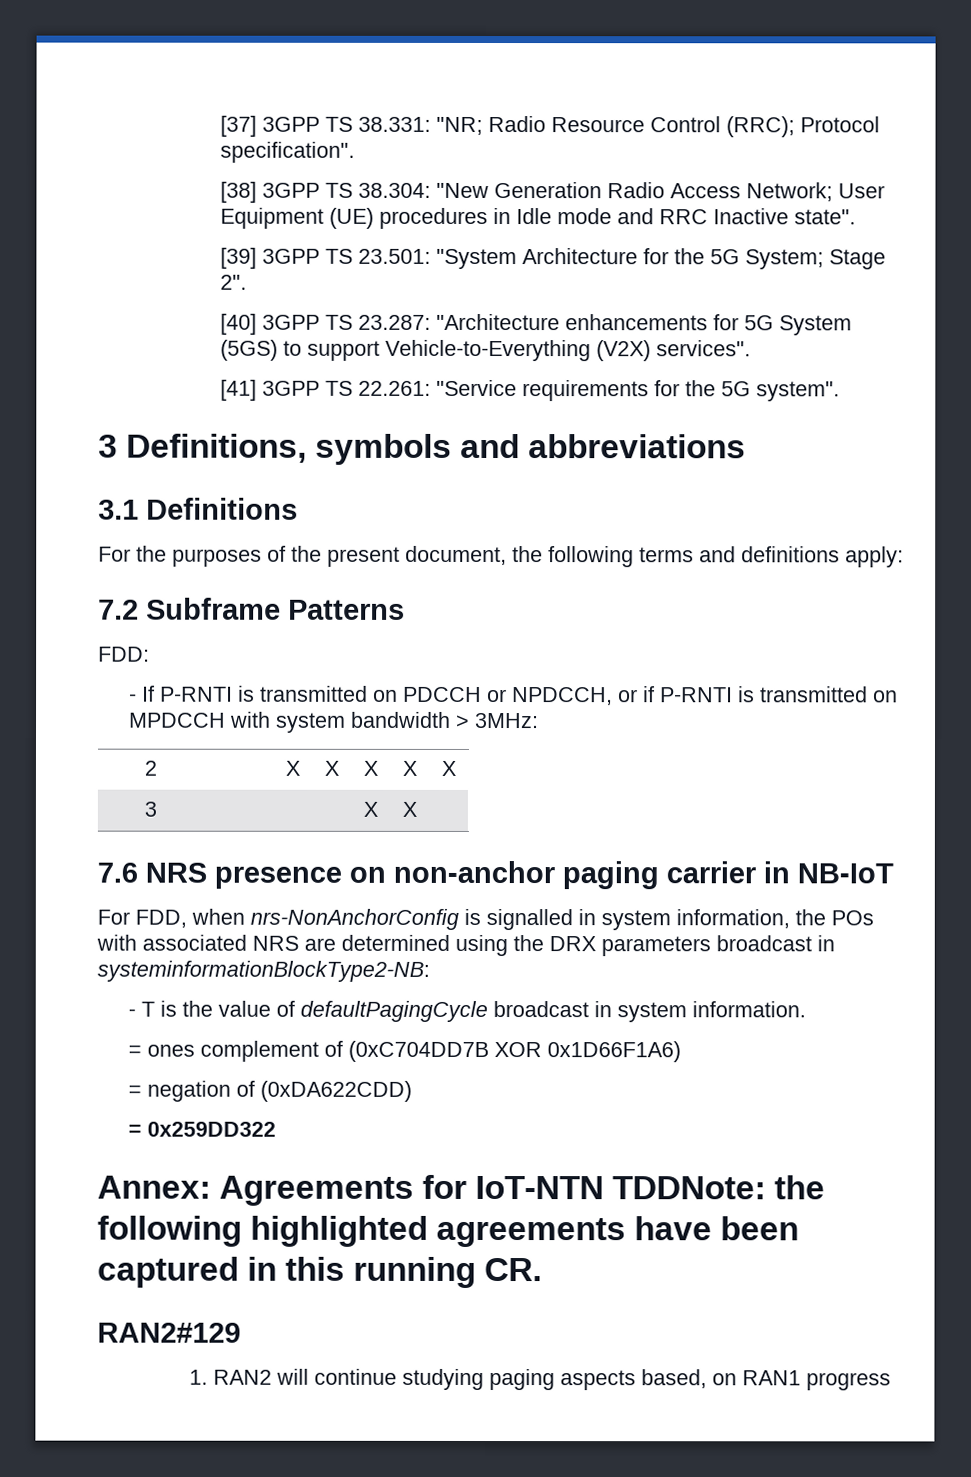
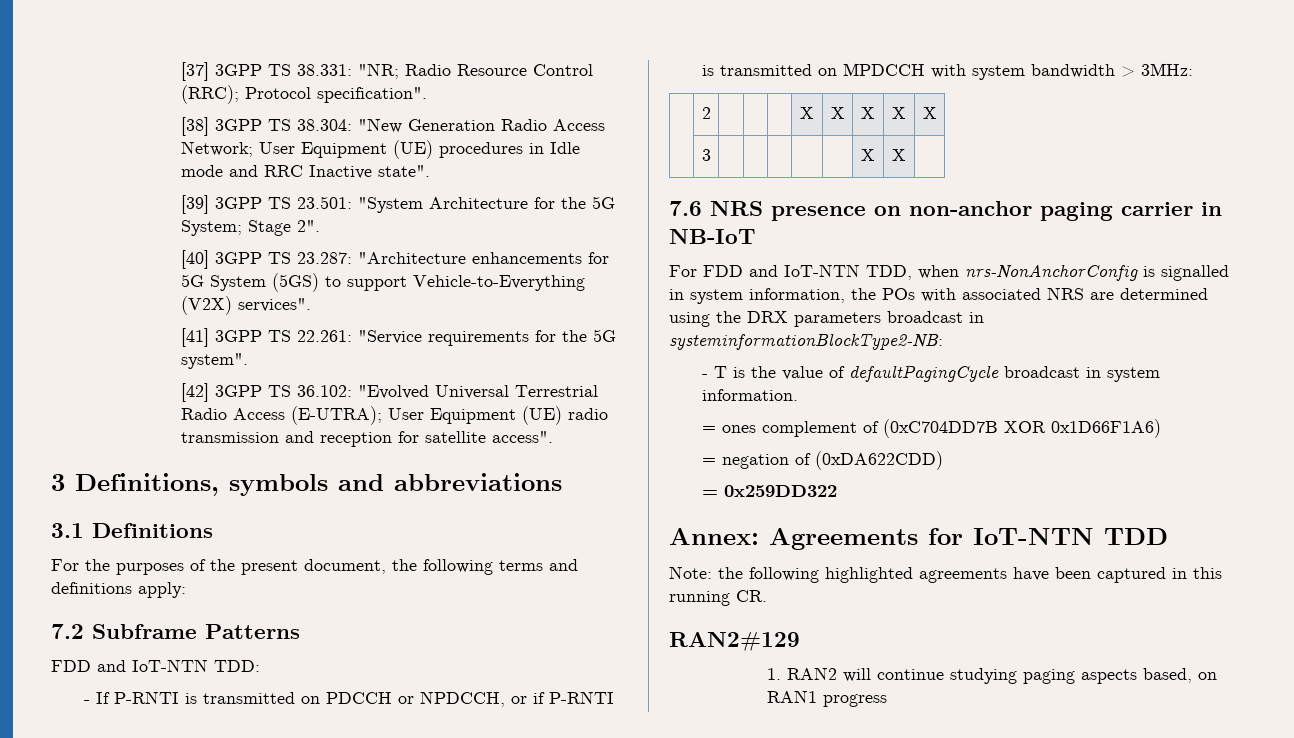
+ [42] 3GPP TS 36.102: "Evolved Universal Terrestrial Radio Access (E-UTRA); User Equipment (UE) radio transmission and reception for satellite access".
- FDD:
+ FDD and IoT-NTN TDD:
- For FDD, when nrs-NonAnchorConfig is signalled in system information, the POs with associated NRS are determined using the DRX parameters broadcast in systeminformationBlockType2-NB:
+ For FDD and IoT-NTN TDD, when nrs-NonAnchorConfig is signalled in system information, the POs with associated NRS are determined using the DRX parameters broadcast in systeminformationBlockType2-NB:
- Annex: Agreements for IoT-NTN TDDNote: the following highlighted agreements have been captured in this running CR.
+ Annex: Agreements for IoT-NTN TDD
+ Note: the following highlighted agreements have been captured in this running CR.

